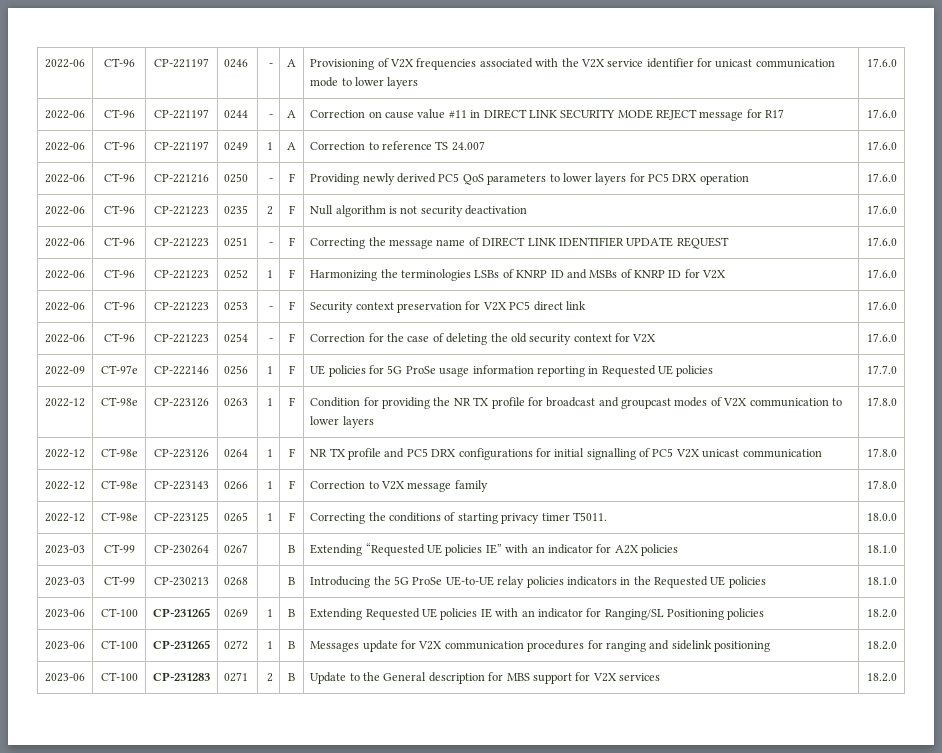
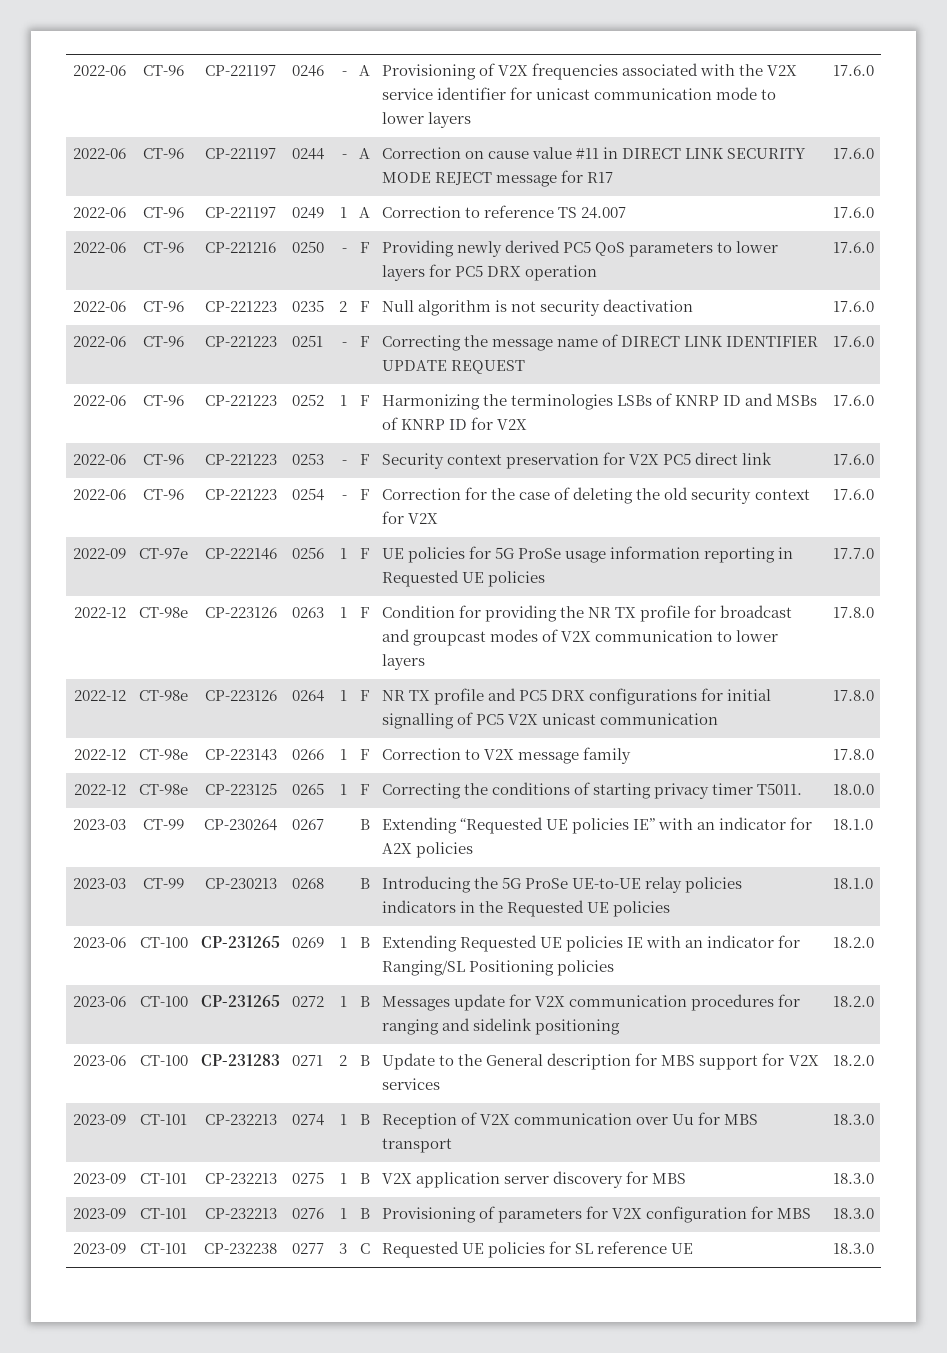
+ 2023-09 | CT-101 | CP-232213 | 0274 | 1 | B | Reception of V2X communication over Uu for MBS transport | 18.3.0
+ 2023-09 | CT-101 | CP-232213 | 0275 | 1 | B | V2X application server discovery for MBS | 18.3.0
+ 2023-09 | CT-101 | CP-232213 | 0276 | 1 | B | Provisioning of parameters for V2X configuration for MBS | 18.3.0
+ 2023-09 | CT-101 | CP-232238 | 0277 | 3 | C | Requested UE policies for SL reference UE | 18.3.0

